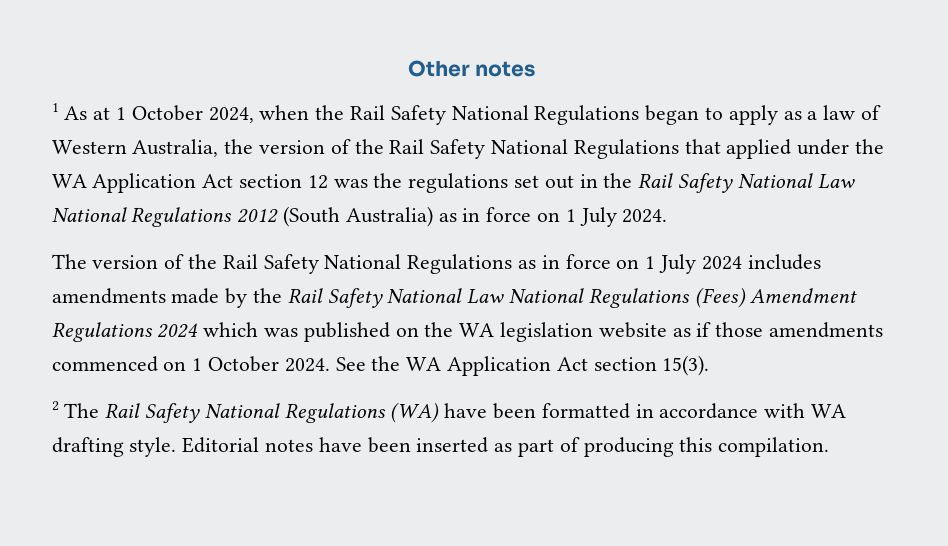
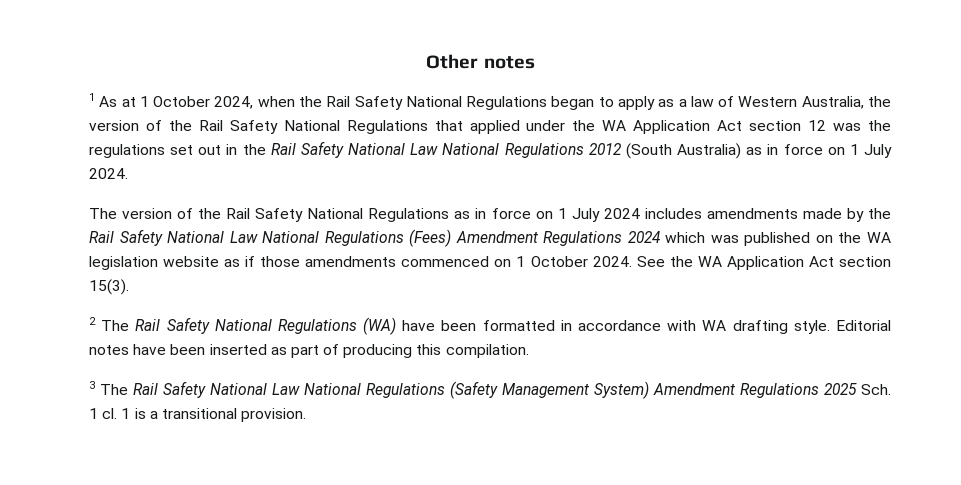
+ 3 The Rail Safety National Law National Regulations (Safety Management System) Amendment Regulations 2025 Sch. 1 cl. 1 is a transitional provision.

